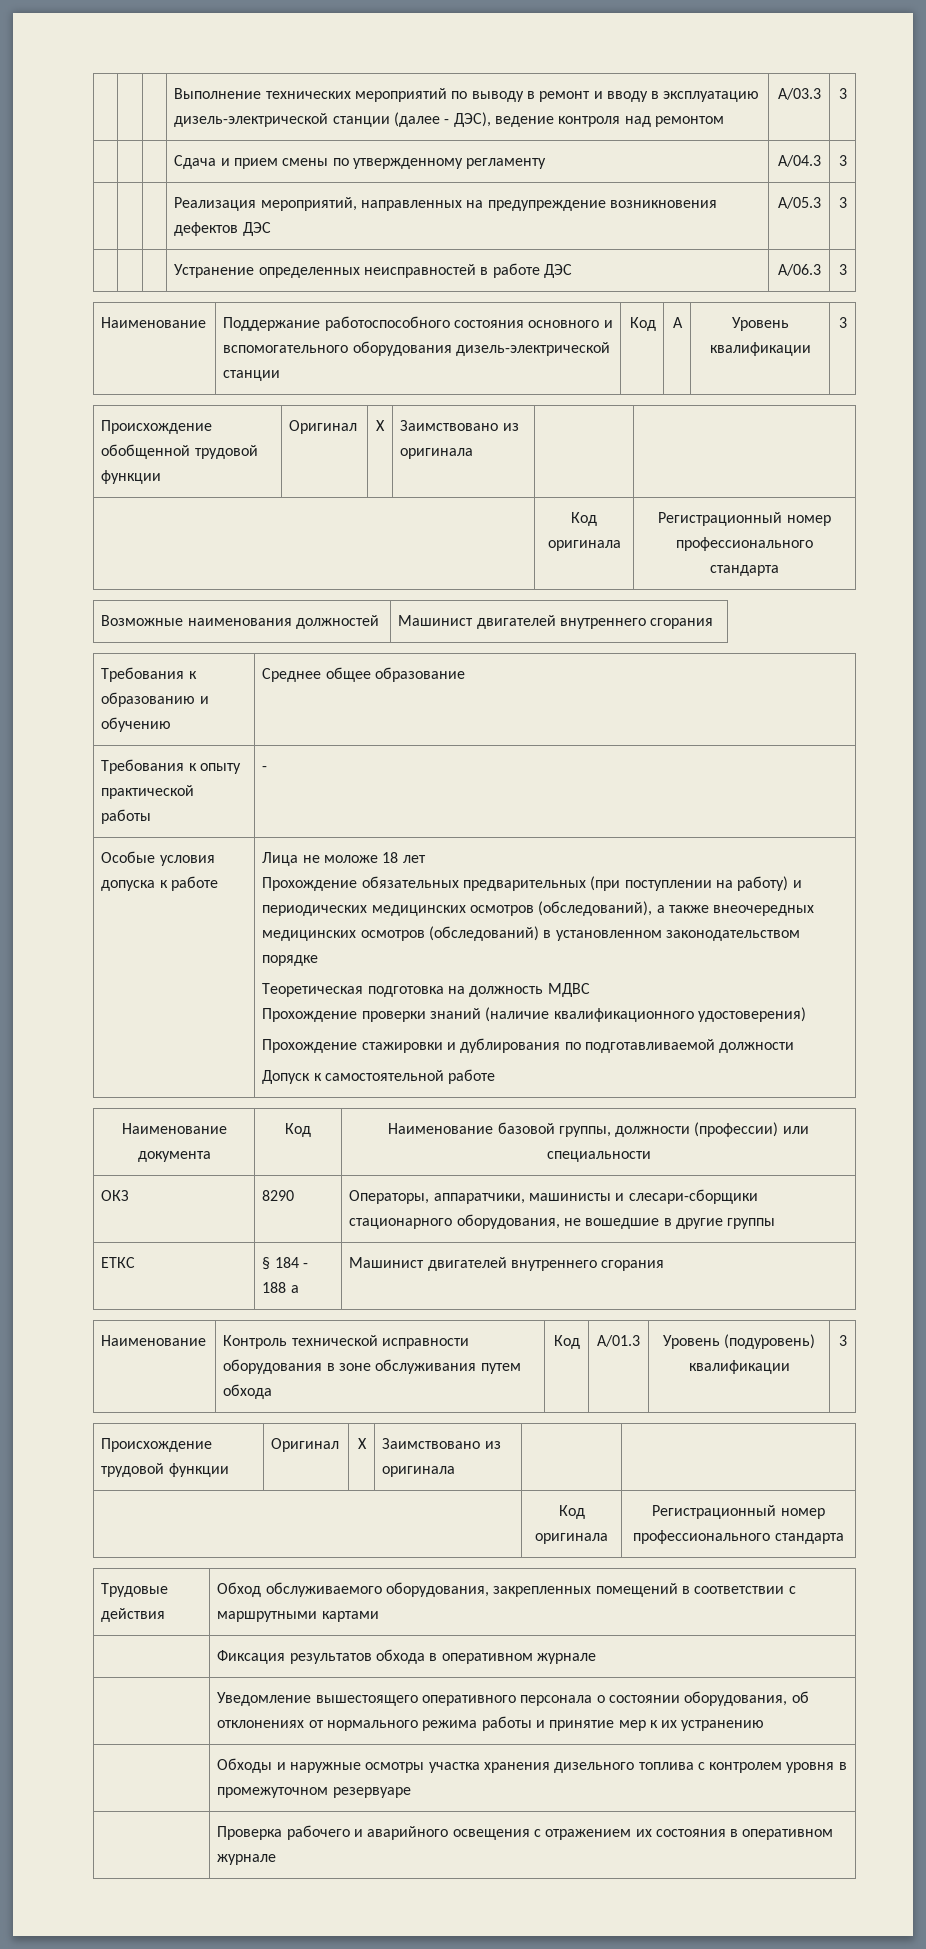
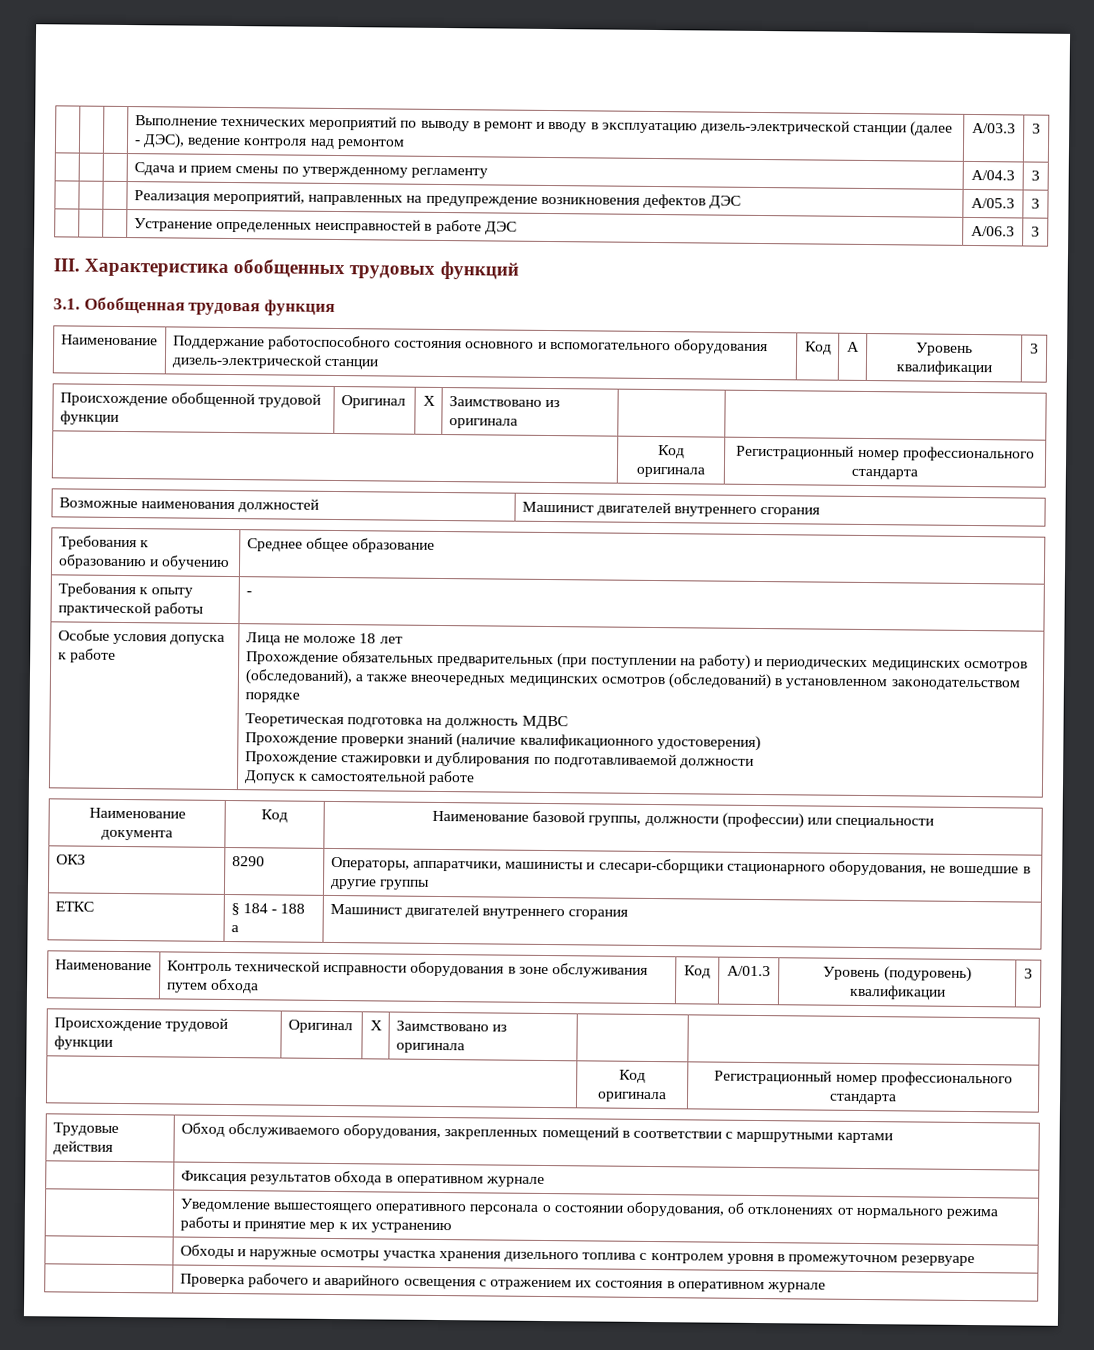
+ III. Характеристика обобщенных трудовых функций
+ 3.1. Обобщенная трудовая функция

